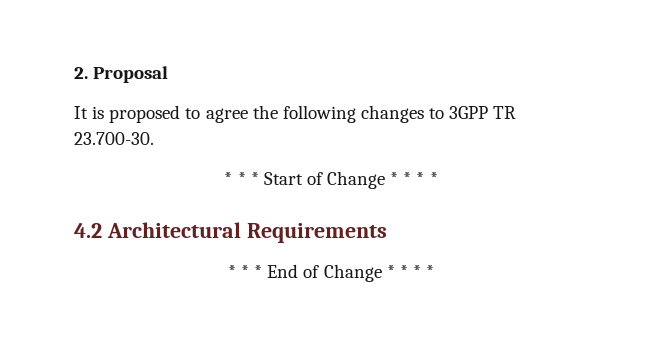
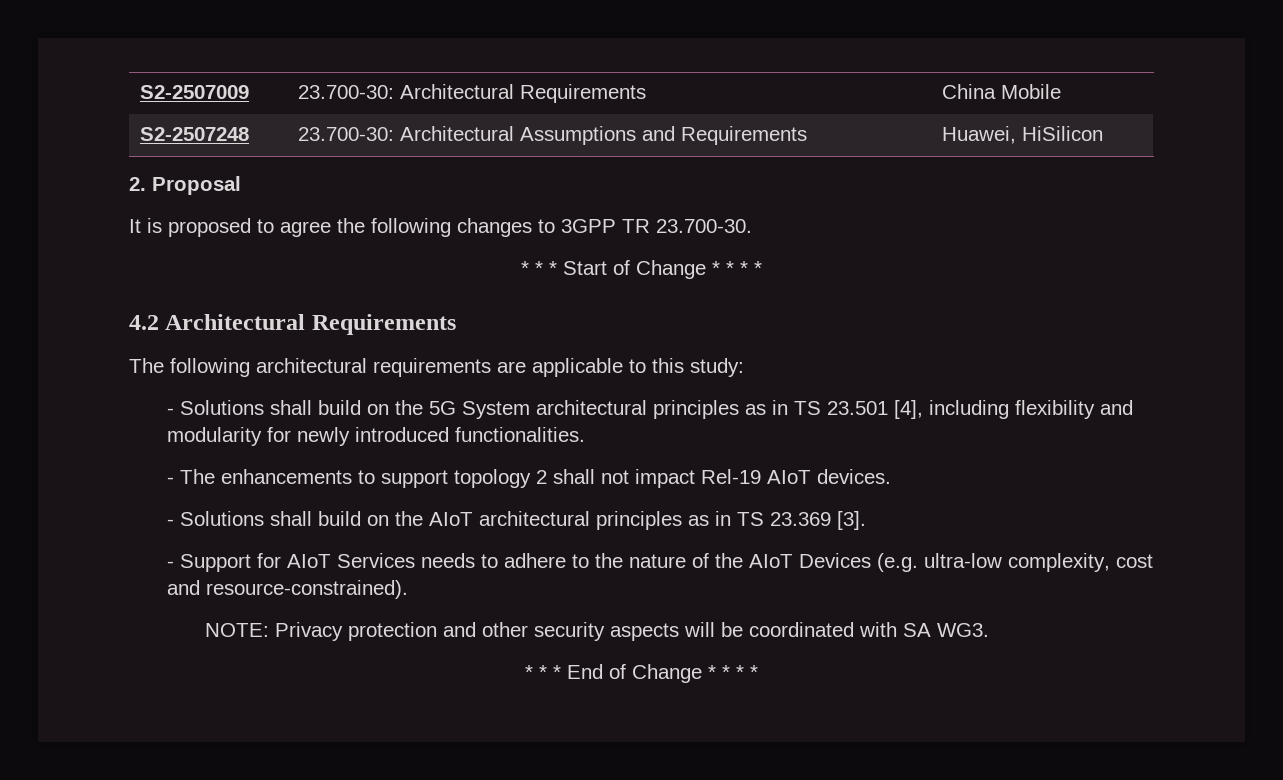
+ S2-2507009 | 23.700-30: Architectural Requirements | China Mobile
+ S2-2507248 | 23.700-30: Architectural Assumptions and Requirements | Huawei, HiSilicon
+ The following architectural requirements are applicable to this study:
+ - Solutions shall build on the 5G System architectural principles as in TS 23.501 [4], including flexibility and modularity for newly introduced functionalities.
+ - The enhancements to support topology 2 shall not impact Rel-19 AIoT devices.
+ - Solutions shall build on the AIoT architectural principles as in TS 23.369 [3].
+ - Support for AIoT Services needs to adhere to the nature of the AIoT Devices (e.g. ultra-low complexity, cost and resource-constrained).
+ NOTE: Privacy protection and other security aspects will be coordinated with SA WG3.

